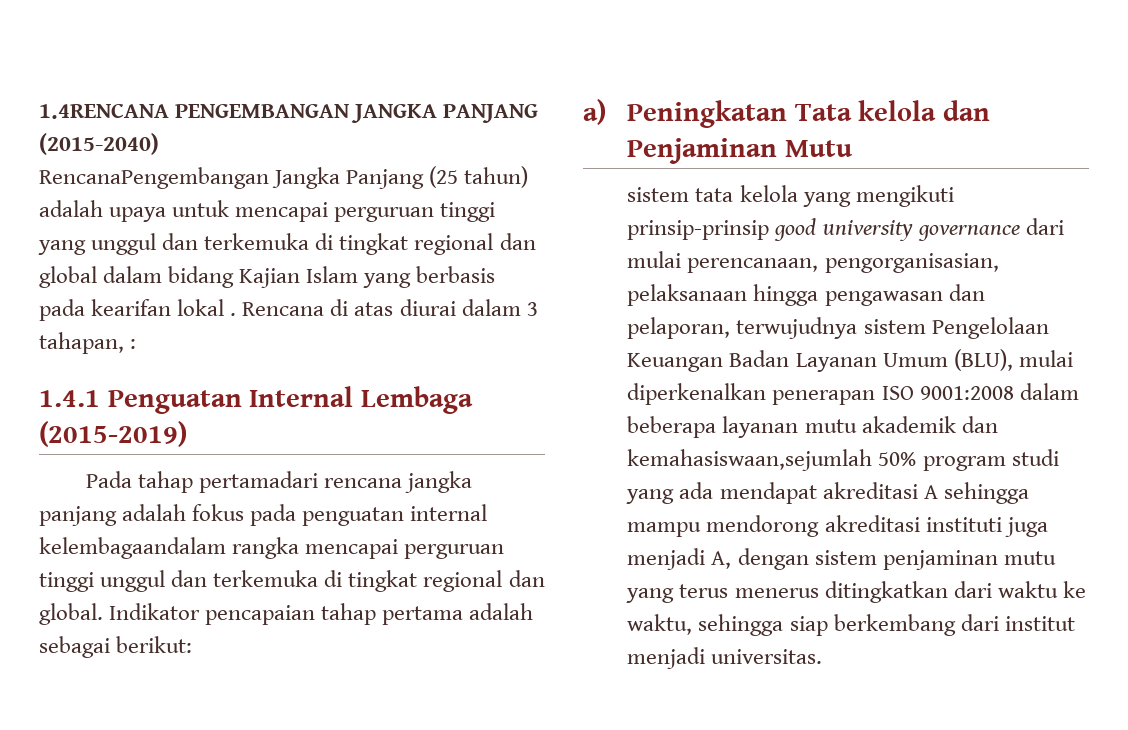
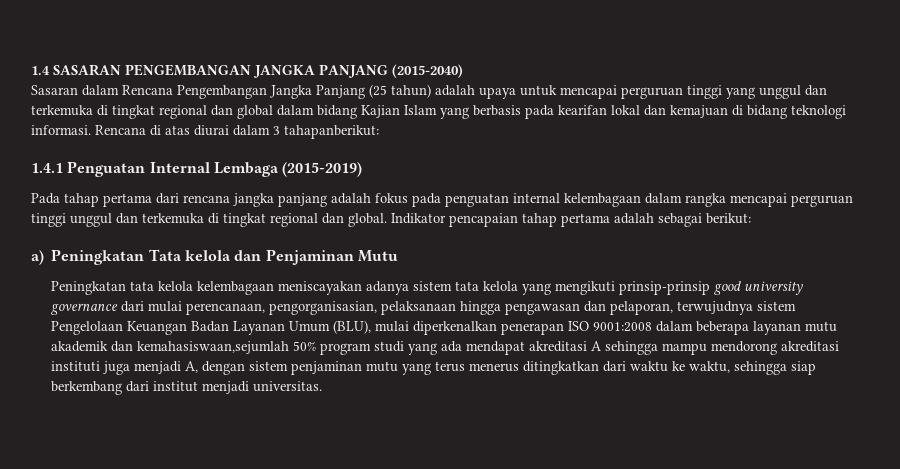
- 1.4RENCANA PENGEMBANGAN JANGKA PANJANG (2015-2040)
+ 1.4 SASARAN PENGEMBANGAN JANGKA PANJANG (2015-2040)
- RencanaPengembangan Jangka Panjang (25 tahun) adalah upaya untuk mencapai perguruan tinggi yang unggul dan terkemuka di tingkat regional dan global dalam bidang Kajian Islam yang berbasis pada kearifan lokal .
+ Sasaran dalam Rencana Pengembangan Jangka Panjang (25 tahun) adalah upaya untuk mencapai perguruan tinggi yang unggul dan terkemuka di tingkat regional dan global dalam bidang Kajian Islam yang berbasis pada kearifan lokal dan kemajuan di bidang teknologi informasi.
- Rencana di atas diurai dalam 3 tahapan, :
+ Rencana di atas diurai dalam 3 tahapanberikut:
- Pada tahap pertamadari rencana jangka panjang adalah fokus pada penguatan internal kelembagaandalam rangka mencapai perguruan tinggi unggul dan terkemuka di tingkat regional dan global.
+ Pada tahap pertama dari rencana jangka panjang adalah fokus pada penguatan internal kelembagaan dalam rangka mencapai perguruan tinggi unggul dan terkemuka di tingkat regional dan global.
- sistem tata kelola yang mengikuti prinsip-prinsip good university governance dari mulai perencanaan, pengorganisasian, pelaksanaan hingga pengawasan dan pelaporan, terwujudnya sistem Pengelolaan Keuangan Badan Layanan Umum (BLU), mulai diperkenalkan penerapan ISO 9001:2008 dalam beberapa layanan mutu akademik dan kemahasiswaan,sejumlah 50% program studi yang ada mendapat akreditasi A sehingga mampu mendorong akreditasi instituti juga menjadi A, dengan sistem penjaminan mutu yang terus menerus ditingkatkan dari waktu ke waktu, sehingga siap berkembang dari institut menjadi universitas.
+ Peningkatan tata kelola kelembagaan meniscayakan adanya sistem tata kelola yang mengikuti prinsip-prinsip good university governance dari mulai perencanaan, pengorganisasian, pelaksanaan hingga pengawasan dan pelaporan, terwujudnya sistem Pengelolaan Keuangan Badan Layanan Umum (BLU), mulai diperkenalkan penerapan ISO 9001:2008 dalam beberapa layanan mutu akademik dan kemahasiswaan,sejumlah 50% program studi yang ada mendapat akreditasi A sehingga mampu mendorong akreditasi instituti juga menjadi A, dengan sistem penjaminan mutu yang terus menerus ditingkatkan dari waktu ke waktu, sehingga siap berkembang dari institut menjadi universitas.

